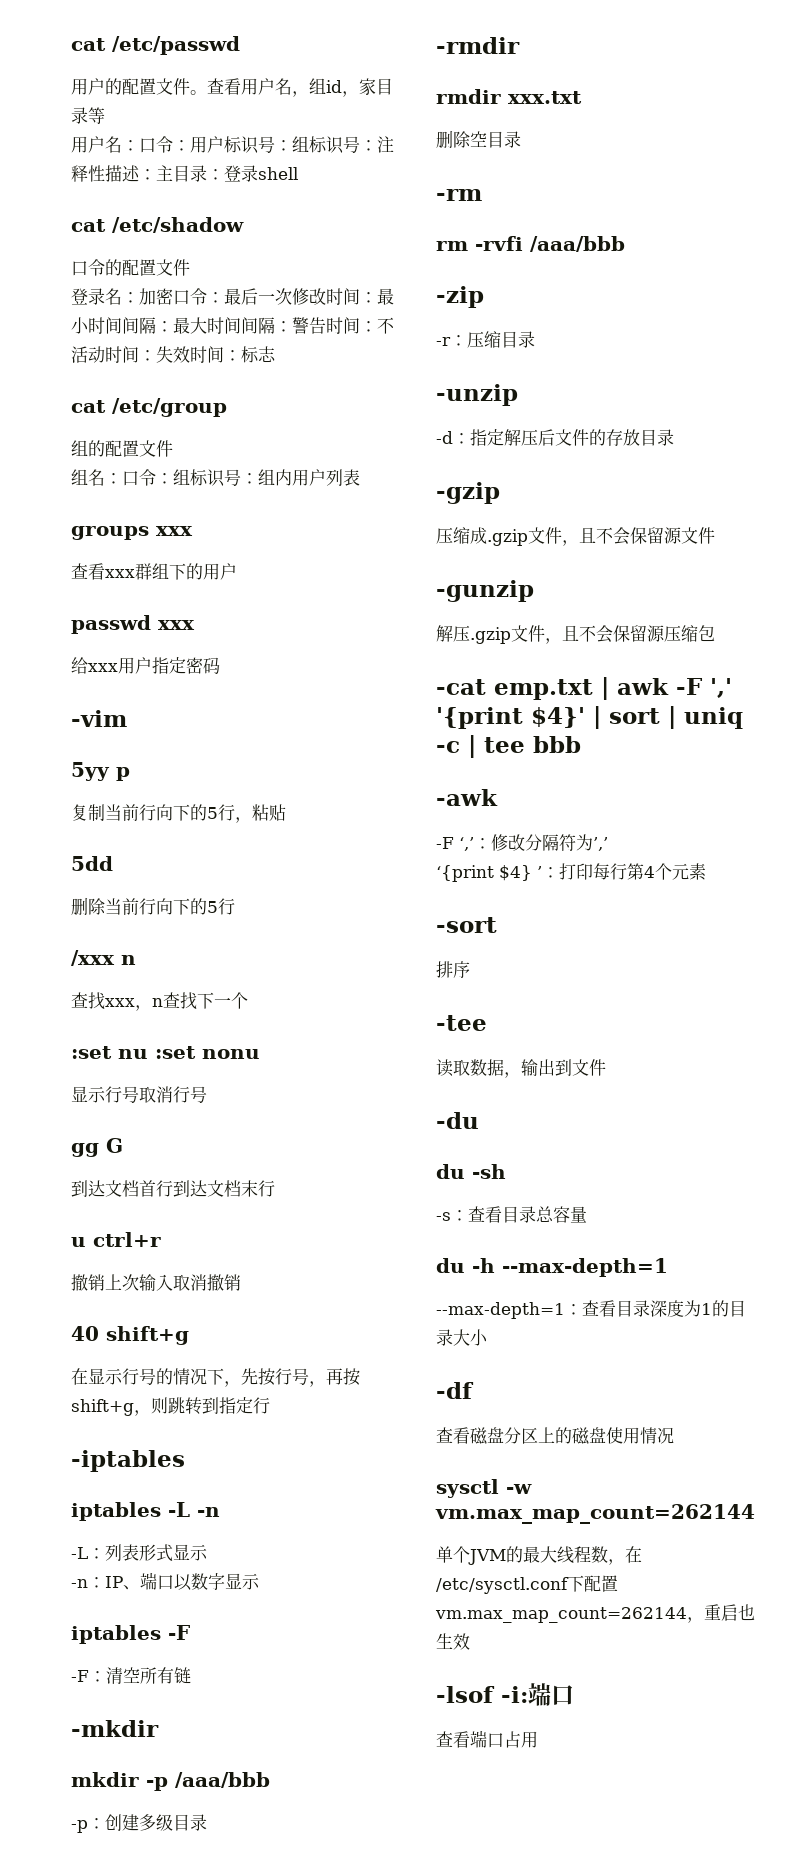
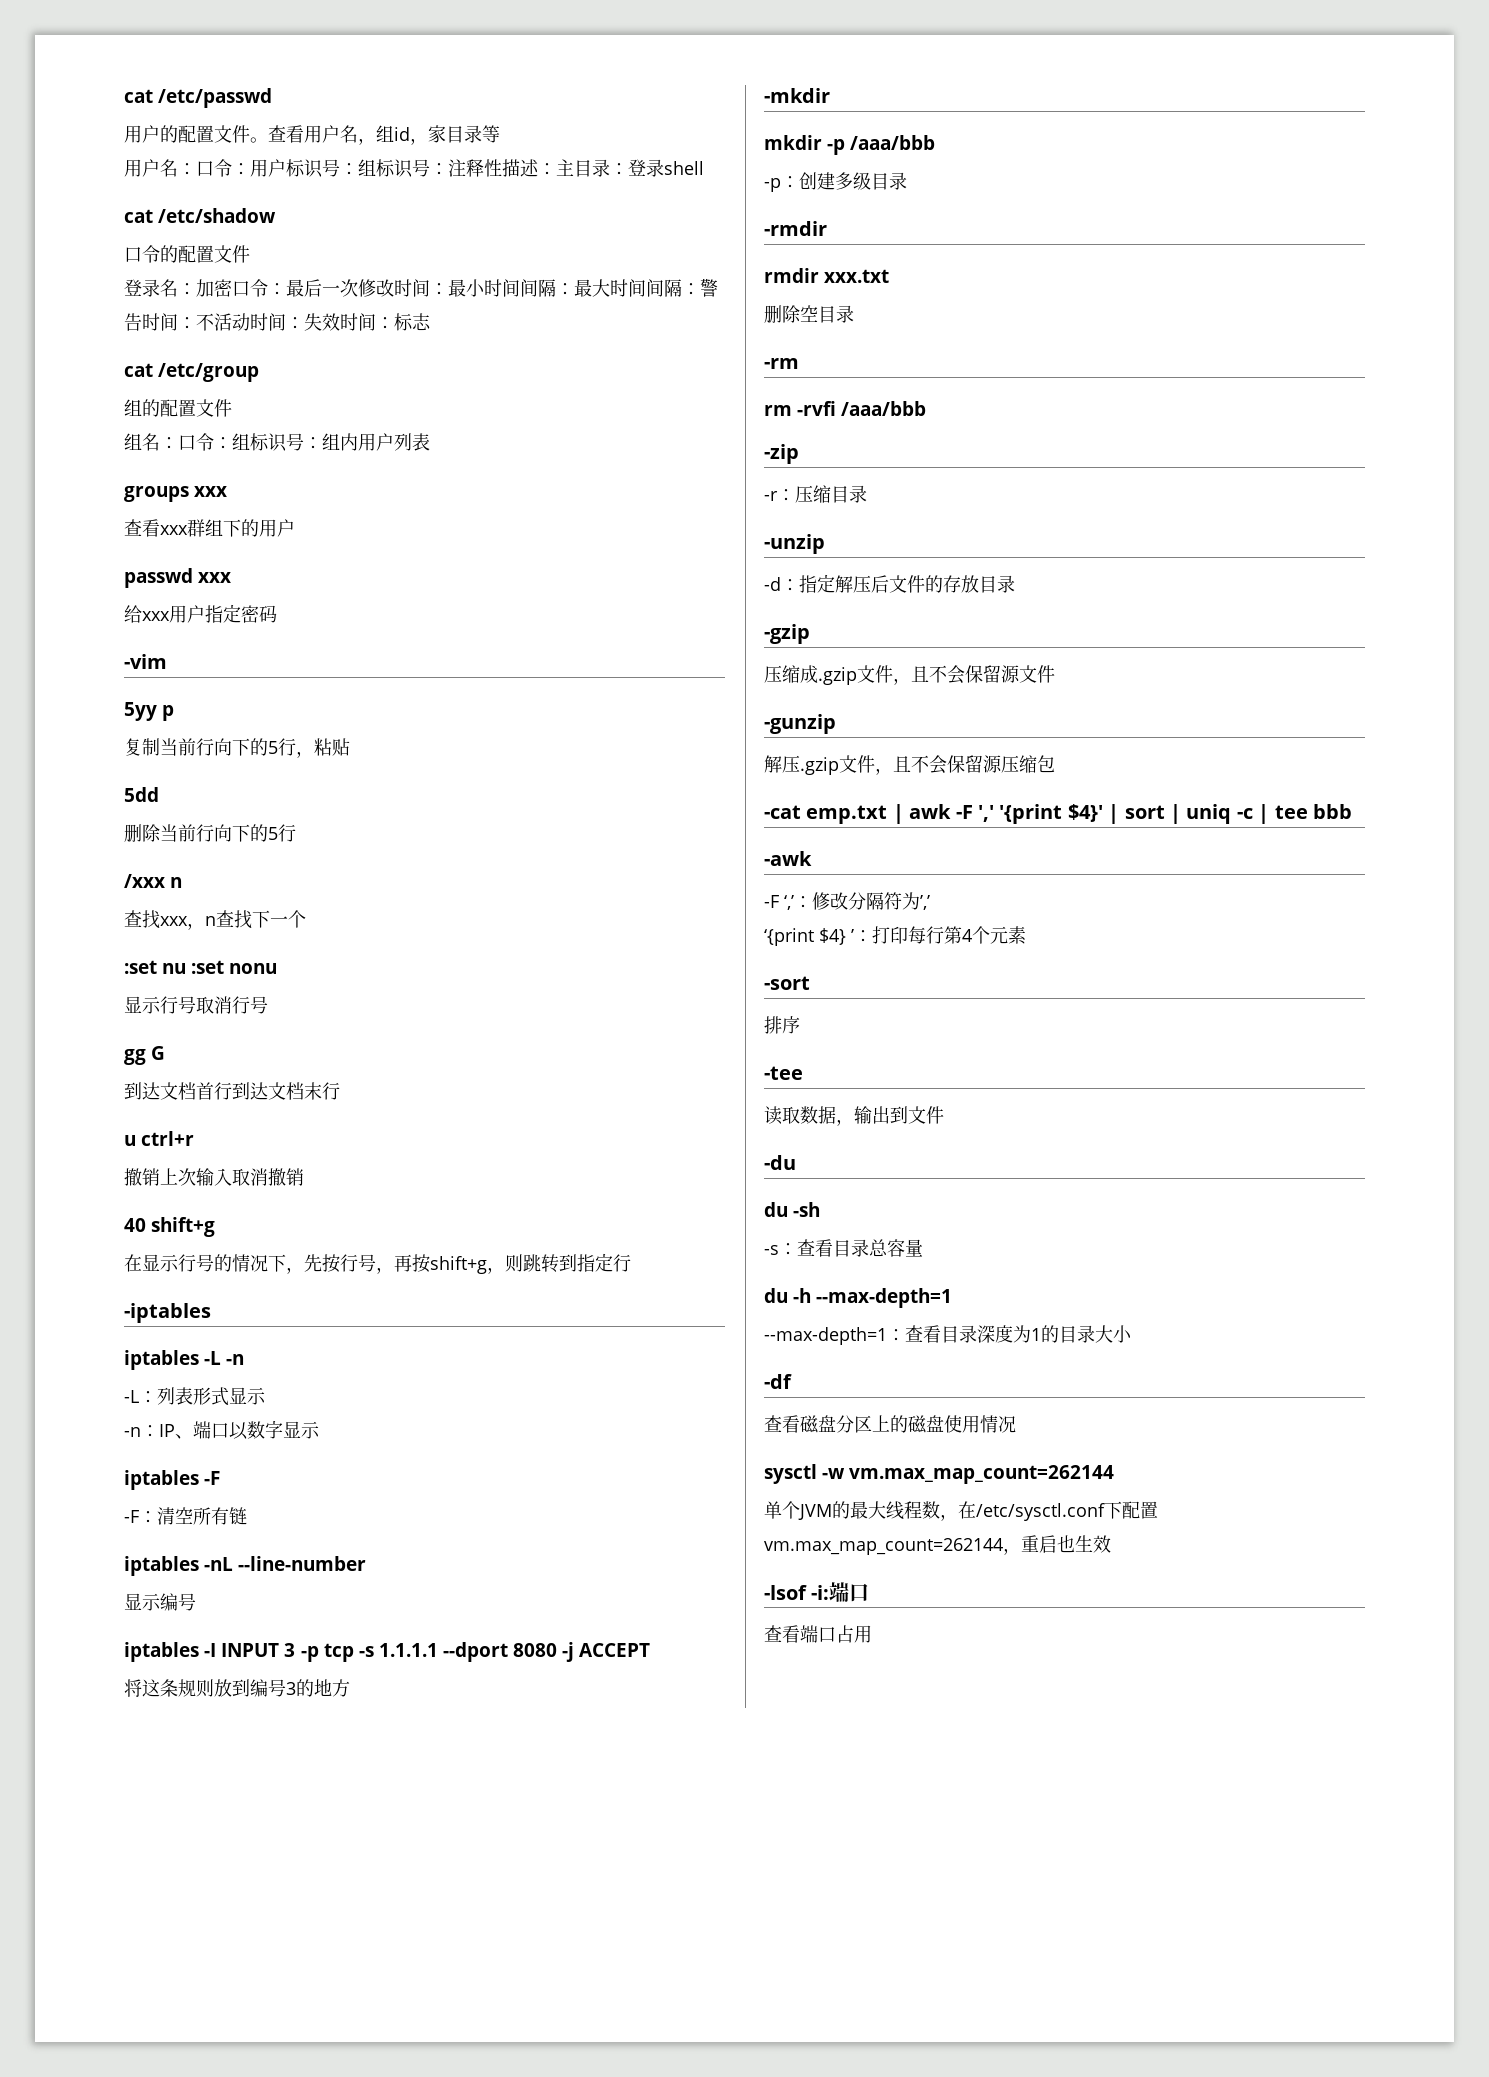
+ iptables -nL --line-number
+ 显示编号
+ iptables -I INPUT 3 -p tcp -s 1.1.1.1 --dport 8080 -j ACCEPT
+ 将这条规则放到编号3的地方

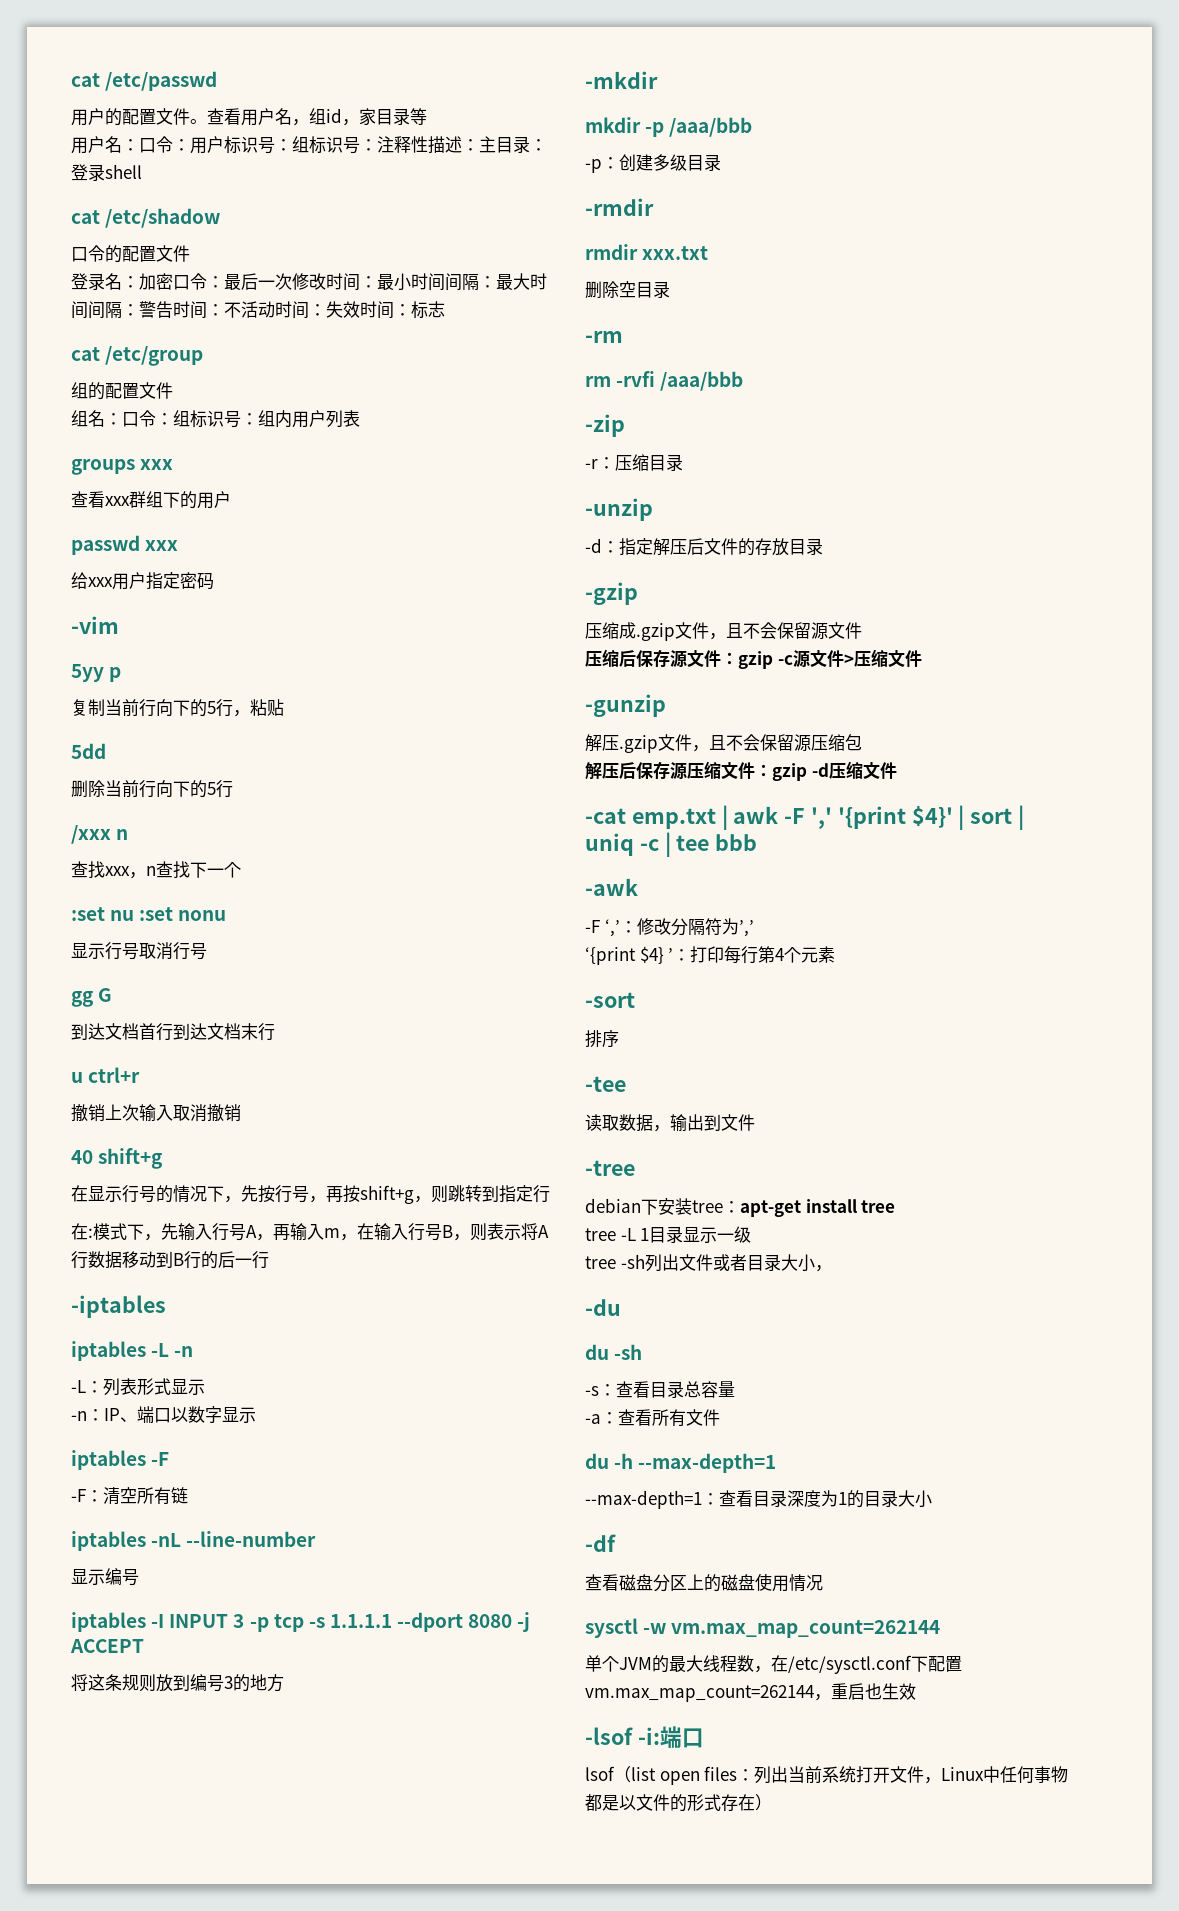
+ 在:模式下，先输入行号A，再输入m，在输入行号B，则表示将A行数据移动到B行的后一行
+ 压缩后保存源文件：gzip -c源文件>压缩文件
+ 解压后保存源压缩文件：gzip -d压缩文件
+ -tree
+ debian下安装tree：apt-get install tree
+ tree -L 1目录显示一级
+ tree -sh列出文件或者目录大小，
+ -a：查看所有文件
- 查看端口占用
+ lsof（list open files：列出当前系统打开文件，Linux中任何事物都是以文件的形式存在）

